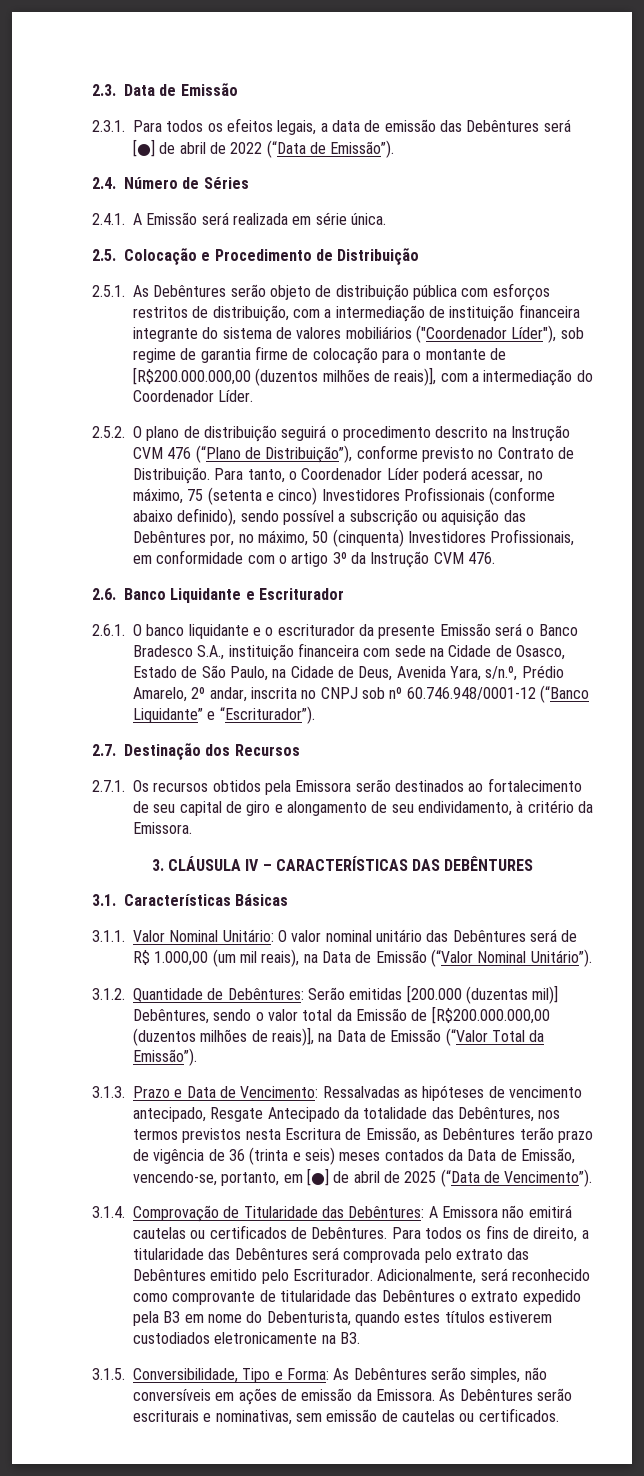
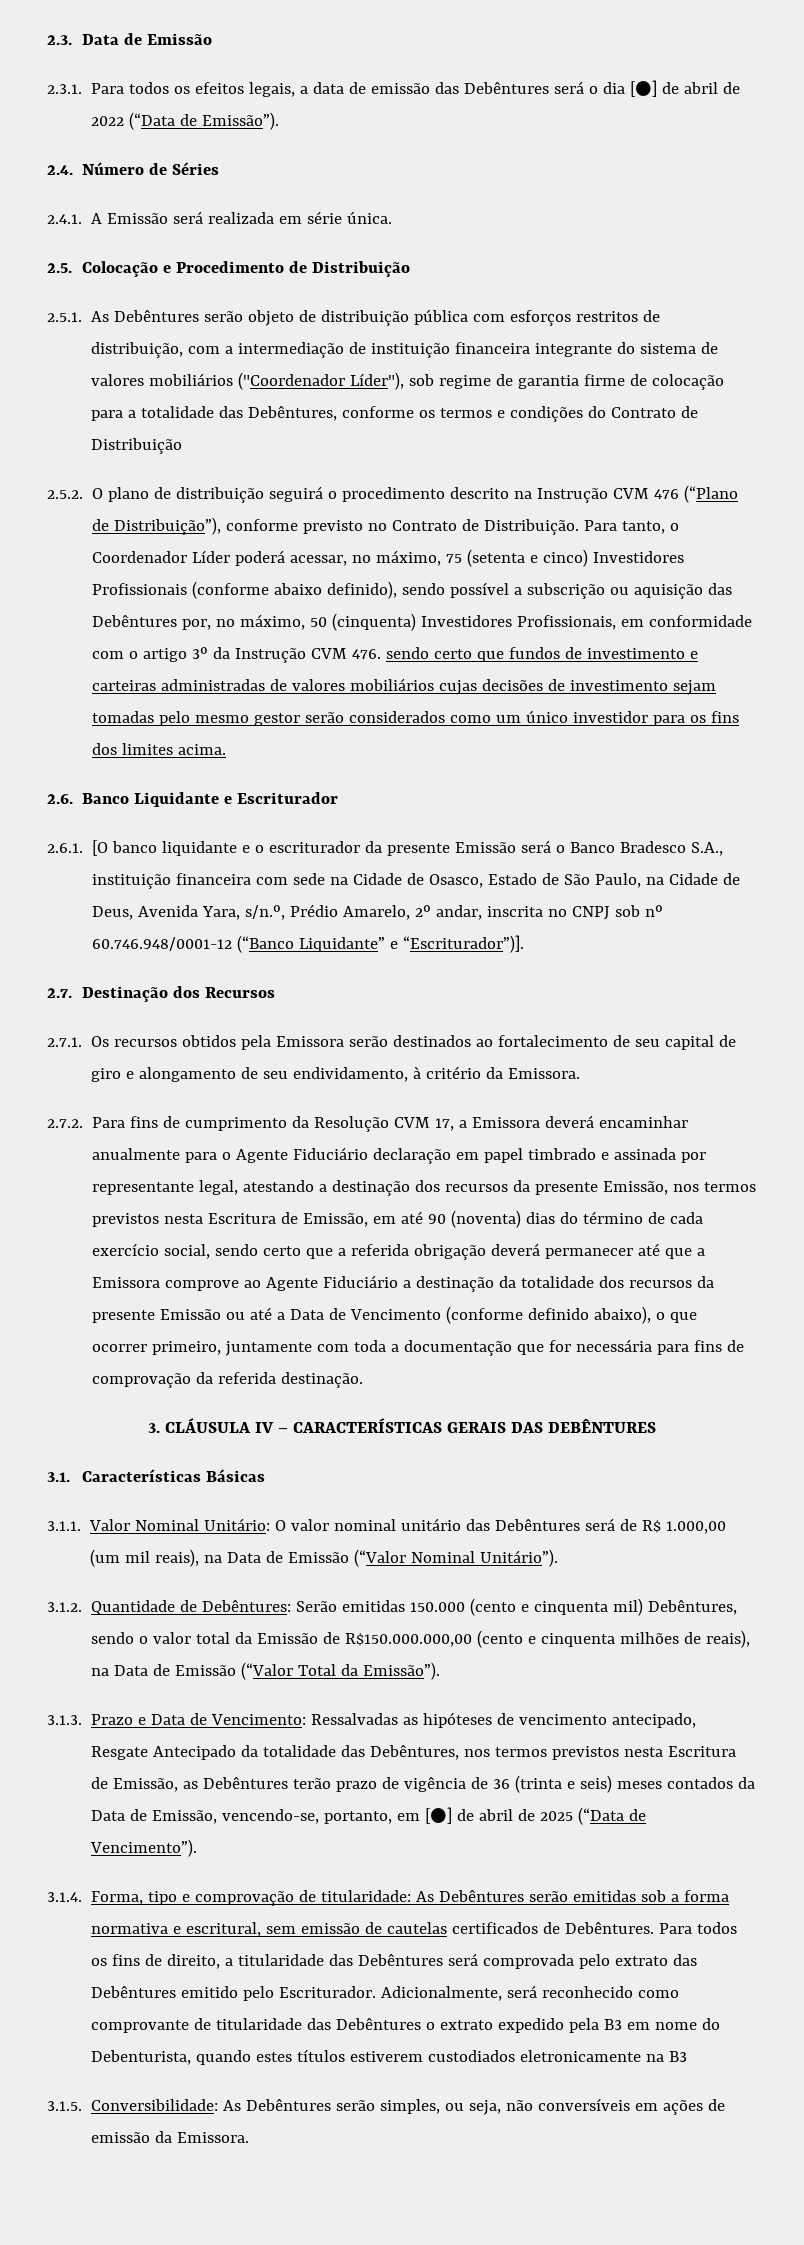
- 2.3.1. Para todos os efeitos legais, a data de emissão das Debêntures será [●] de abril de 2022 (“Data de Emissão”).
+ 2.3.1. Para todos os efeitos legais, a data de emissão das Debêntures será o dia [●] de abril de 2022 (“Data de Emissão”).
- 2.5.1. As Debêntures serão objeto de distribuição pública com esforços restritos de distribuição, com a intermediação de instituição financeira integrante do sistema de valores mobiliários ("Coordenador Líder"), sob regime de garantia firme de colocação para o montante de [R$200.000.000,00 (duzentos milhões de reais)], com a intermediação do Coordenador Líder.
+ 2.5.1. As Debêntures serão objeto de distribuição pública com esforços restritos de distribuição, com a intermediação de instituição financeira integrante do sistema de valores mobiliários ("Coordenador Líder"), sob regime de garantia firme de colocação para a totalidade das Debêntures, conforme os termos e condições do Contrato de Distribuição
- Para tanto, o Coordenador Líder poderá acessar, no máximo, 75 (setenta e cinco) Investidores Profissionais (conforme abaixo definido), sendo possível a subscrição ou aquisição das Debêntures por, no máximo, 50 (cinquenta) Investidores Profissionais, em conformidade com o artigo 3º da Instrução CVM 476.
+ Para tanto, o Coordenador Líder poderá acessar, no máximo, 75 (setenta e cinco) Investidores Profissionais (conforme abaixo definido), sendo possível a subscrição ou aquisição das Debêntures por, no máximo, 50 (cinquenta) Investidores Profissionais, em conformidade com o artigo 3º da Instrução CVM 476. sendo certo que fundos de investimento e carteiras administradas de valores mobiliários cujas decisões de investimento sejam tomadas pelo mesmo gestor serão considerados como um único investidor para os fins dos limites acima.
- 2.6.1. O banco liquidante e o escriturador da presente Emissão será o Banco Bradesco S.A., instituição financeira com sede na Cidade de Osasco, Estado de São Paulo, na Cidade de Deus, Avenida Yara, s/n.º, Prédio Amarelo, 2º andar, inscrita no CNPJ sob nº 60.746.948/0001-12 (“Banco Liquidante” e “Escriturador”).
+ 2.6.1. [O banco liquidante e o escriturador da presente Emissão será o Banco Bradesco S.A., instituição financeira com sede na Cidade de Osasco, Estado de São Paulo, na Cidade de Deus, Avenida Yara, s/n.º, Prédio Amarelo, 2º andar, inscrita no CNPJ sob nº 60.746.948/0001-12 (“Banco Liquidante” e “Escriturador”)].
+ 2.7.2. Para fins de cumprimento da Resolução CVM 17, a Emissora deverá encaminhar anualmente para o Agente Fiduciário declaração em papel timbrado e assinada por representante legal, atestando a destinação dos recursos da presente Emissão, nos termos previstos nesta Escritura de Emissão, em até 90 (noventa) dias do término de cada exercício social, sendo certo que a referida obrigação deverá permanecer até que a Emissora comprove ao Agente Fiduciário a destinação da totalidade dos recursos da presente Emissão ou até a Data de Vencimento (conforme definido abaixo), o que ocorrer primeiro, juntamente com toda a documentação que for necessária para fins de comprovação da referida destinação.
- 3. CLÁUSULA IV – CARACTERÍSTICAS DAS DEBÊNTURES
+ 3. CLÁUSULA IV – CARACTERÍSTICAS GERAIS DAS DEBÊNTURES
- 3.1.2. Quantidade de Debêntures: Serão emitidas [200.000 (duzentas mil)] Debêntures, sendo o valor total da Emissão de [R$200.000.000,00 (duzentos milhões de reais)], na Data de Emissão (“Valor Total da Emissão”).
+ 3.1.2. Quantidade de Debêntures: Serão emitidas 150.000 (cento e cinquenta mil) Debêntures, sendo o valor total da Emissão de R$150.000.000,00 (cento e cinquenta milhões de reais), na Data de Emissão (“Valor Total da Emissão”).
- 3.1.4. Comprovação de Titularidade das Debêntures: A Emissora não emitirá cautelas ou certificados de Debêntures.
+ 3.1.4. Forma, tipo e comprovação de titularidade: As Debêntures serão emitidas sob a forma normativa e escritural, sem emissão de cautelas certificados de Debêntures.
- Adicionalmente, será reconhecido como comprovante de titularidade das Debêntures o extrato expedido pela B3 em nome do Debenturista, quando estes títulos estiverem custodiados eletronicamente na B3.
+ Adicionalmente, será reconhecido como comprovante de titularidade das Debêntures o extrato expedido pela B3 em nome do Debenturista, quando estes títulos estiverem custodiados eletronicamente na B3
- 3.1.5. Conversibilidade, Tipo e Forma: As Debêntures serão simples, não conversíveis em ações de emissão da Emissora. As Debêntures serão escriturais e nominativas, sem emissão de cautelas ou certificados.
+ 3.1.5. Conversibilidade: As Debêntures serão simples, ou seja, não conversíveis em ações de emissão da Emissora.

